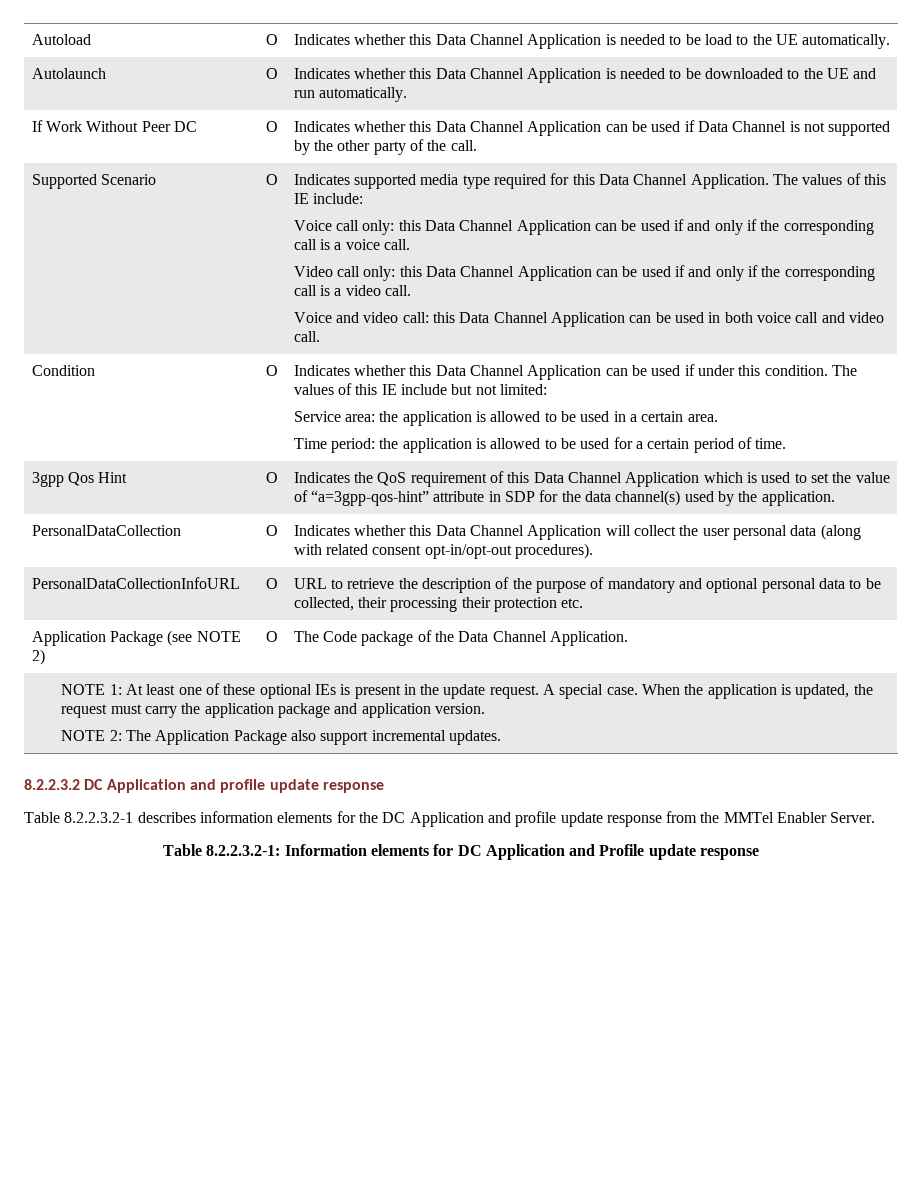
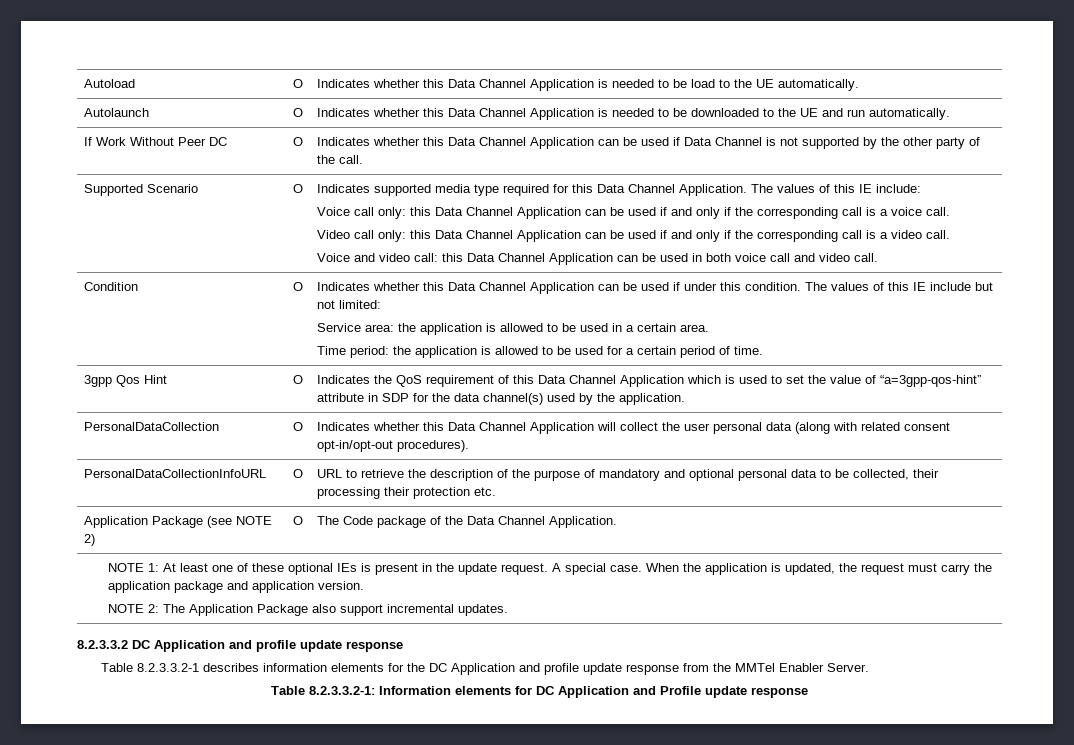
- 8.2.2.3.2 DC Application and profile update response
+ 8.2.3.3.2 DC Application and profile update response
- Table 8.2.2.3.2-1 describes information elements for the DC Application and profile update response from the MMTel Enabler Server.
+ Table 8.2.3.3.2-1 describes information elements for the DC Application and profile update response from the MMTel Enabler Server.
- Table 8.2.2.3.2-1: Information elements for DC Application and Profile update response
+ Table 8.2.3.3.2-1: Information elements for DC Application and Profile update response

